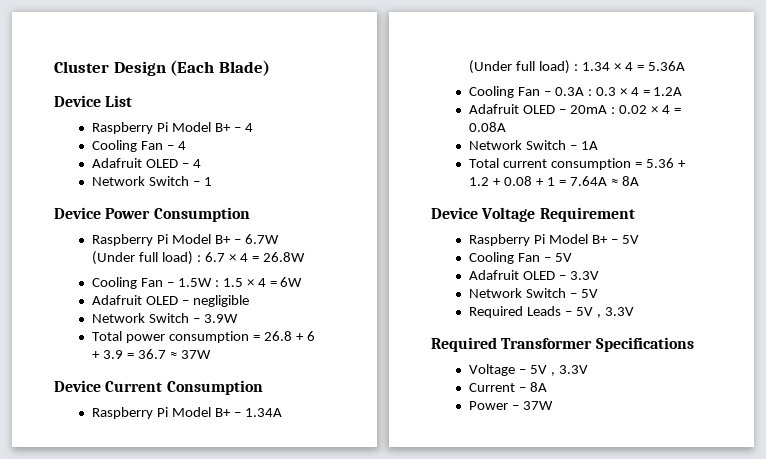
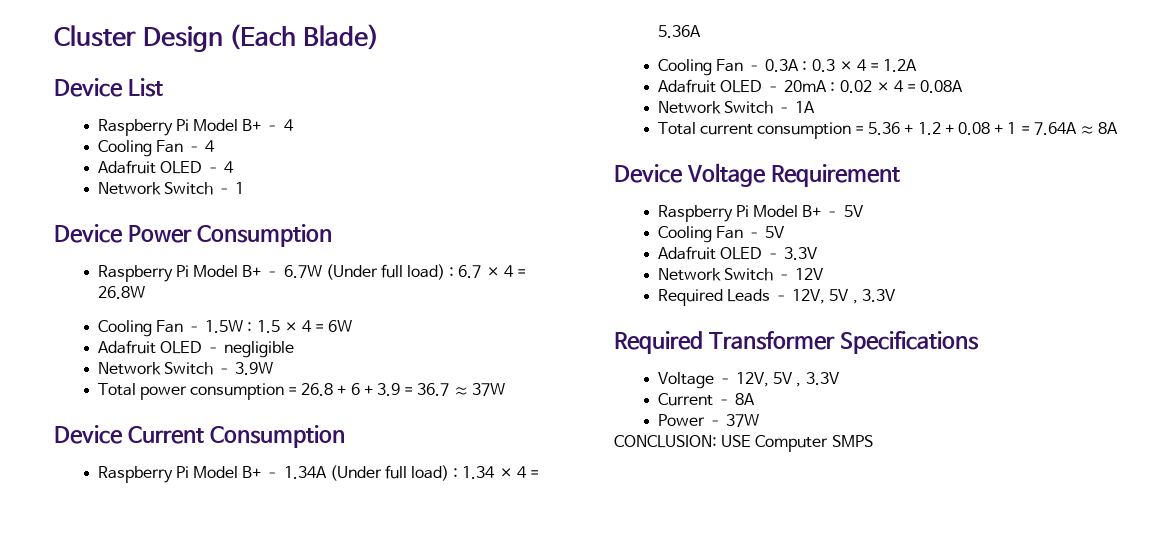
- Network Switch – 5V
+ Network Switch – 12V
- Required Leads – 5V , 3.3V
+ Required Leads – 12V, 5V , 3.3V
- Voltage – 5V , 3.3V
+ Voltage – 12V, 5V , 3.3V
+ CONCLUSION: USE Computer SMPS

